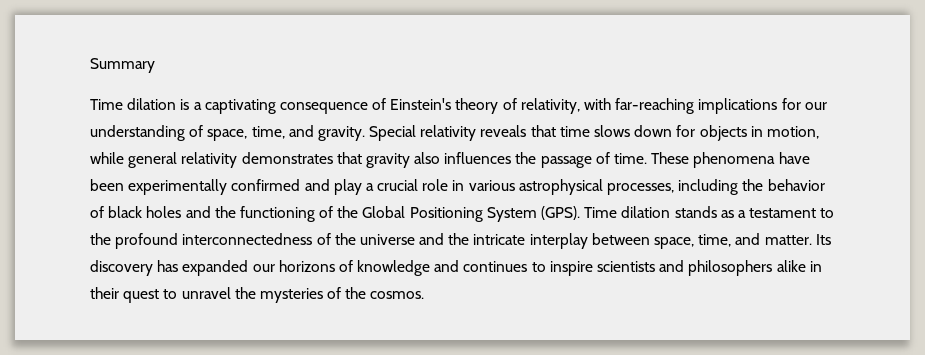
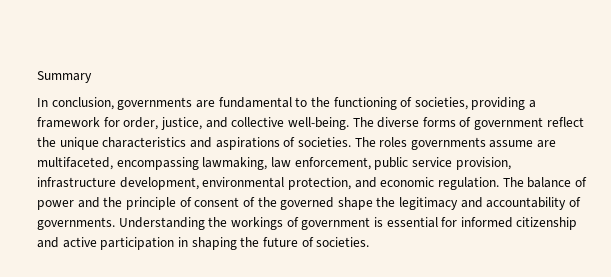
- Time dilation is a captivating consequence of Einstein's theory of relativity, with far-reaching implications for our understanding of space, time, and gravity. Special relativity reveals that time slows down for objects in motion, while general relativity demonstrates that gravity also influences the passage of time. These phenomena have been experimentally confirmed and play a crucial role in various astrophysical processes, including the behavior of black holes and the functioning of the Global Positioning System (GPS). Time dilation stands as a testament to the profound interconnectedness of the universe and the intricate interplay between space, time, and matter. Its discovery has expanded our horizons of knowledge and continues to inspire scientists and philosophers alike in their quest to unravel the mysteries of the cosmos.
+ In conclusion, governments are fundamental to the functioning of societies, providing a framework for order, justice, and collective well-being. The diverse forms of government reflect the unique characteristics and aspirations of societies. The roles governments assume are multifaceted, encompassing lawmaking, law enforcement, public service provision, infrastructure development, environmental protection, and economic regulation. The balance of power and the principle of consent of the governed shape the legitimacy and accountability of governments. Understanding the workings of government is essential for informed citizenship and active participation in shaping the future of societies.

